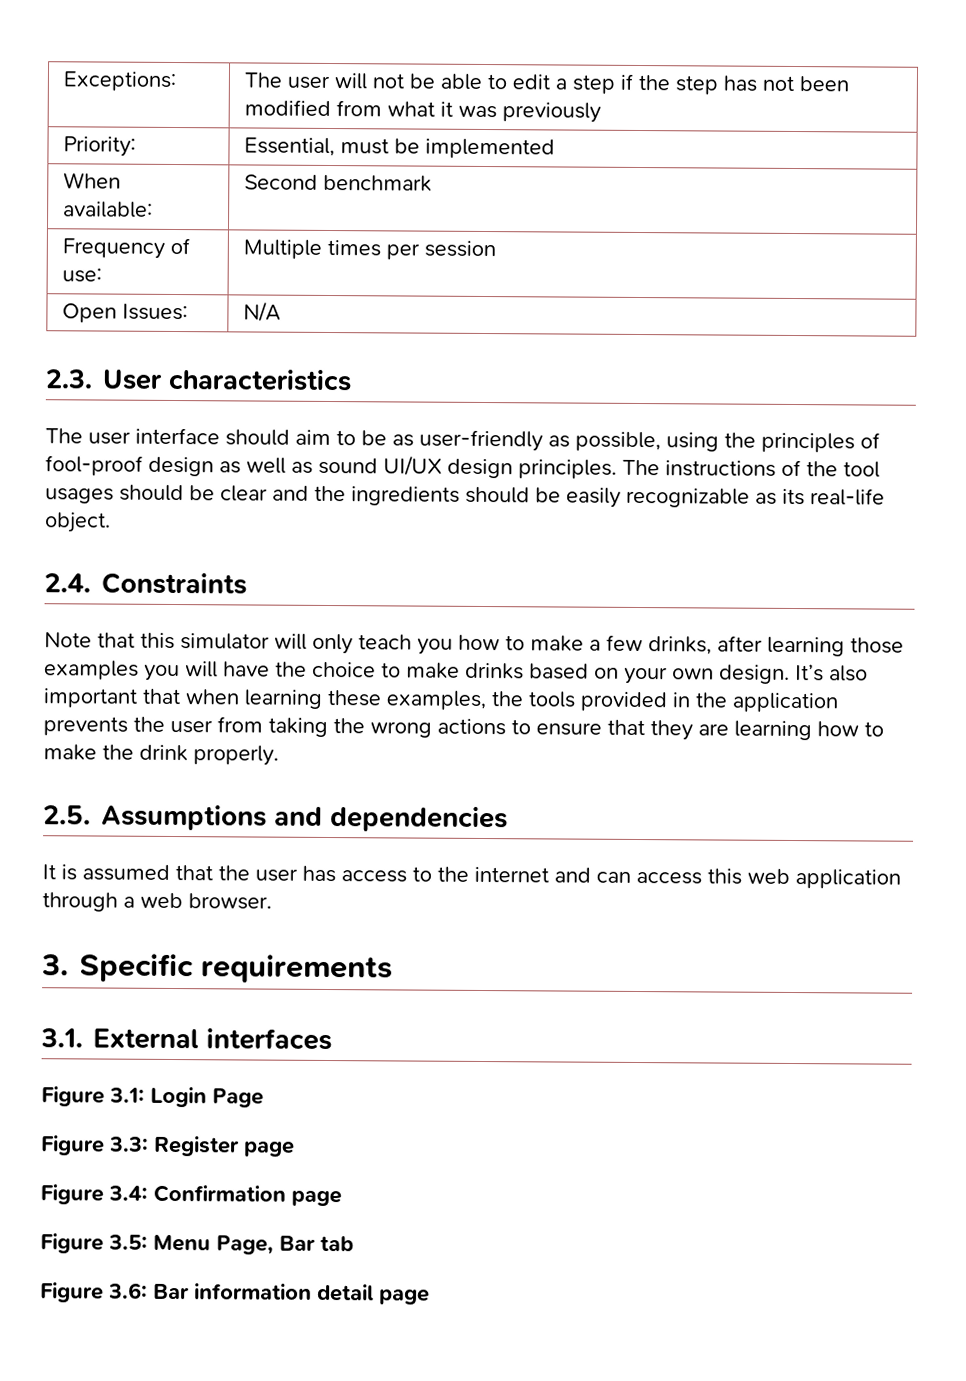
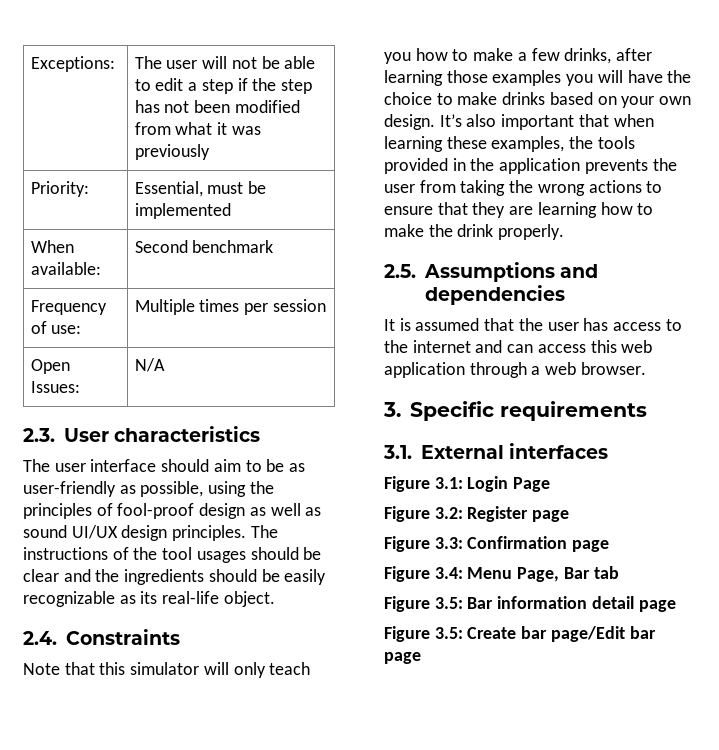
- Figure 3.3: Register page
+ Figure 3.2: Register page
- Figure 3.4: Confirmation page
+ Figure 3.3: Confirmation page
- Figure 3.5: Menu Page, Bar tab
+ Figure 3.4: Menu Page, Bar tab
- Figure 3.6: Bar information detail page
+ Figure 3.5: Bar information detail page
+ Figure 3.5: Create bar page/Edit bar page

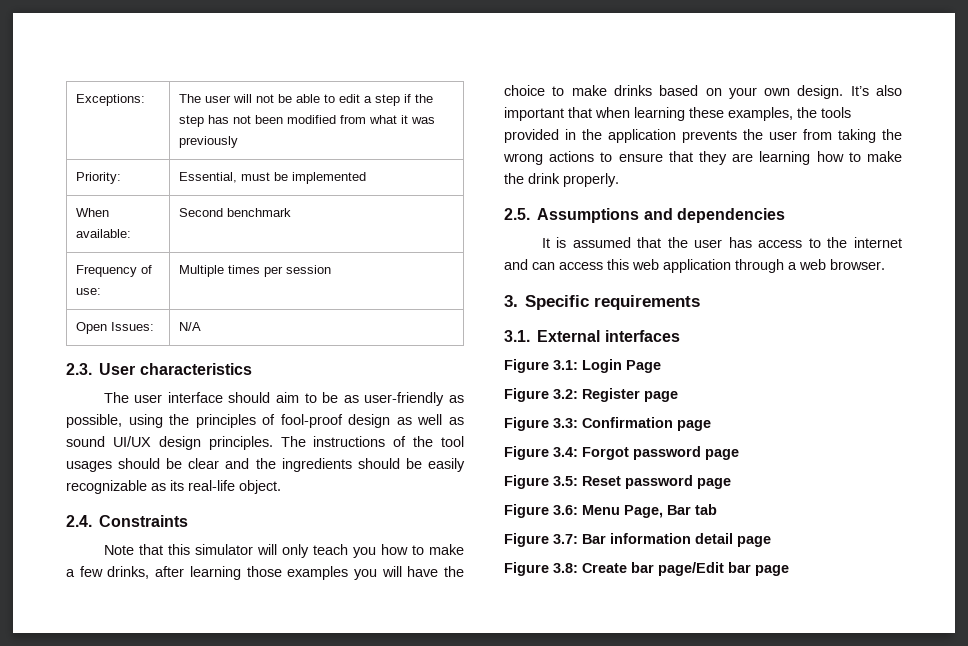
- Figure 3.4: Menu Page, Bar tab
+ Figure 3.4: Forgot password page
+ Figure 3.5: Reset password page
+ Figure 3.6: Menu Page, Bar tab
- Figure 3.5: Bar information detail page
+ Figure 3.7: Bar information detail page
- Figure 3.5: Create bar page/Edit bar page
+ Figure 3.8: Create bar page/Edit bar page

